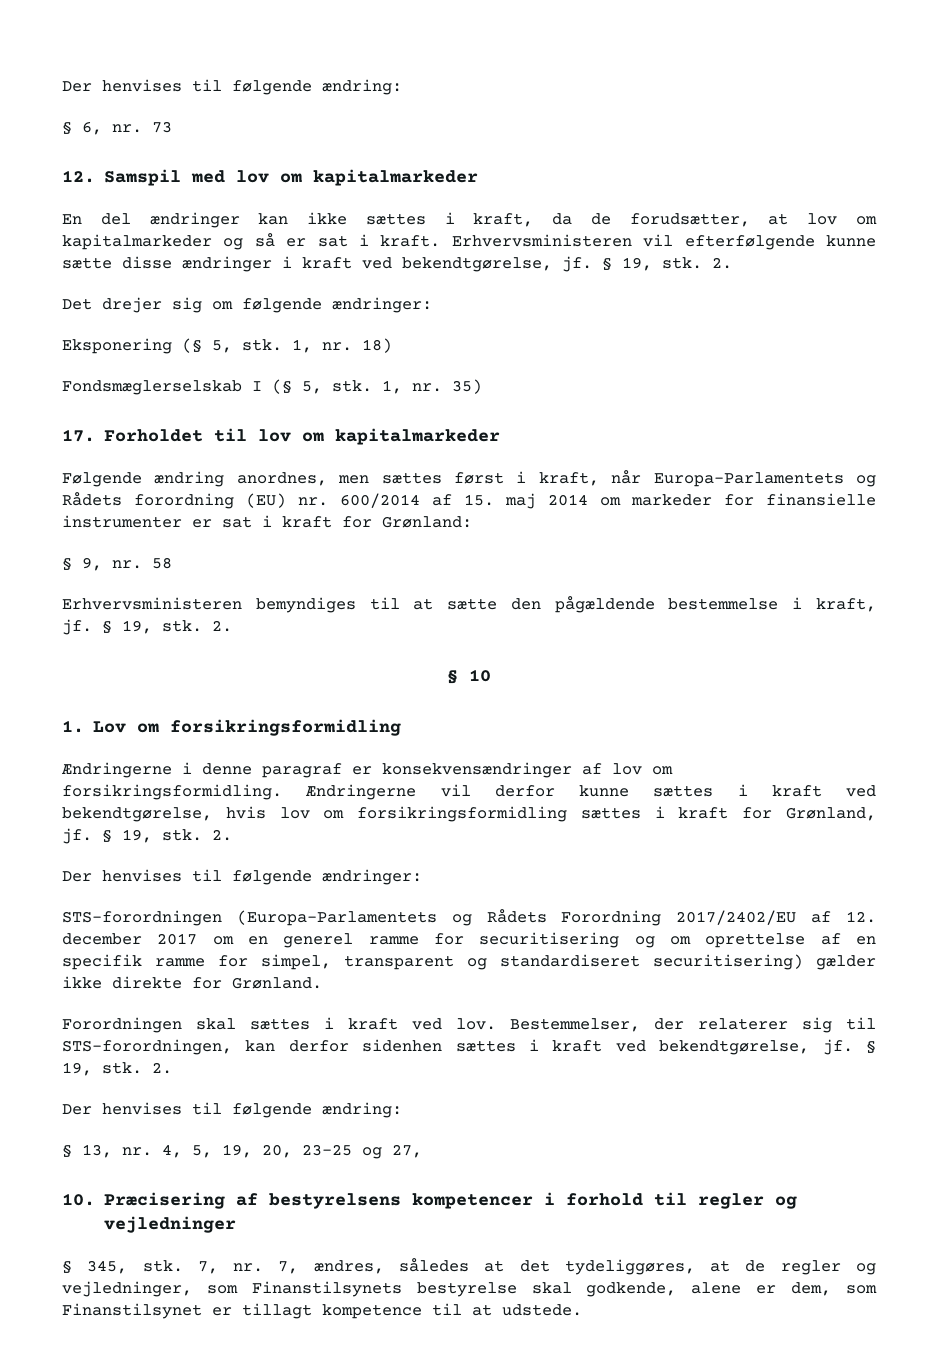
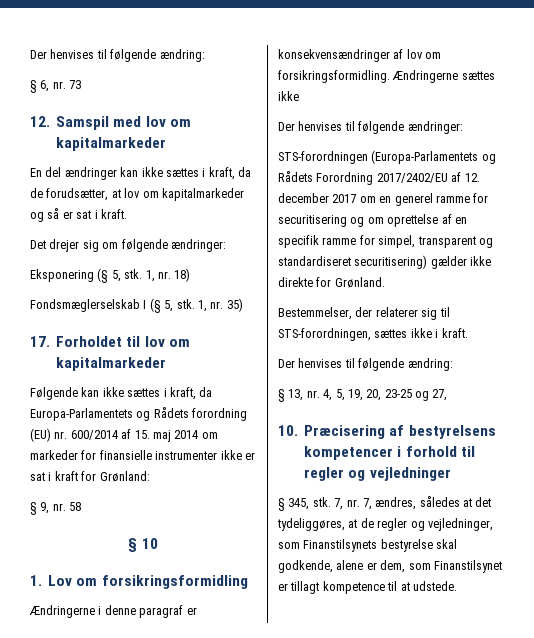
- Erhvervsministeren vil efterfølgende kunne sætte disse ændringer i kraft ved bekendtgørelse, jf. § 19, stk. 2.
- Følgende ændring anordnes, men sættes først i kraft, når Europa-Parlamentets og Rådets forordning (EU) nr. 600/2014 af 15. maj 2014 om markeder for finansielle instrumenter er sat i kraft for Grønland:
+ Følgende kan ikke sættes i kraft, da Europa-Parlamentets og Rådets forordning (EU) nr. 600/2014 af 15. maj 2014 om markeder for finansielle instrumenter ikke er sat i kraft for Grønland:
- Erhvervsministeren bemyndiges til at sætte den pågældende bestemmelse i kraft, jf. § 19, stk. 2.
- Ændringerne vil derfor kunne sættes i kraft ved bekendtgørelse, hvis lov om forsikringsformidling sættes i kraft for Grønland, jf. § 19, stk. 2.
+ Ændringerne sættes ikke
- Forordningen skal sættes i kraft ved lov. Bestemmelser, der relaterer sig til STS-forordningen, kan derfor sidenhen sættes i kraft ved bekendtgørelse, jf. § 19, stk. 2.
+ Bestemmelser, der relaterer sig til STS-forordningen, sættes ikke i kraft.

